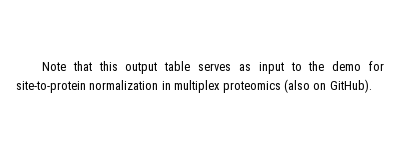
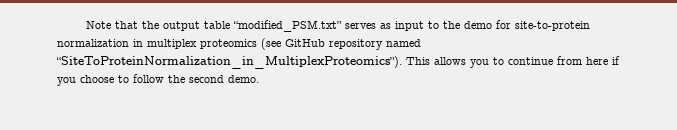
- Note that this output table serves as input to the demo for site-to-protein normalization in multiplex proteomics (also on GitHub).
+ Note that the output table “modified_PSM.txt” serves as input to the demo for site-to-protein normalization in multiplex proteomics (see GitHub repository named “SiteToProteinNormalization_in_MultiplexProteomics”). This allows you to continue from here if you choose to follow the second demo.

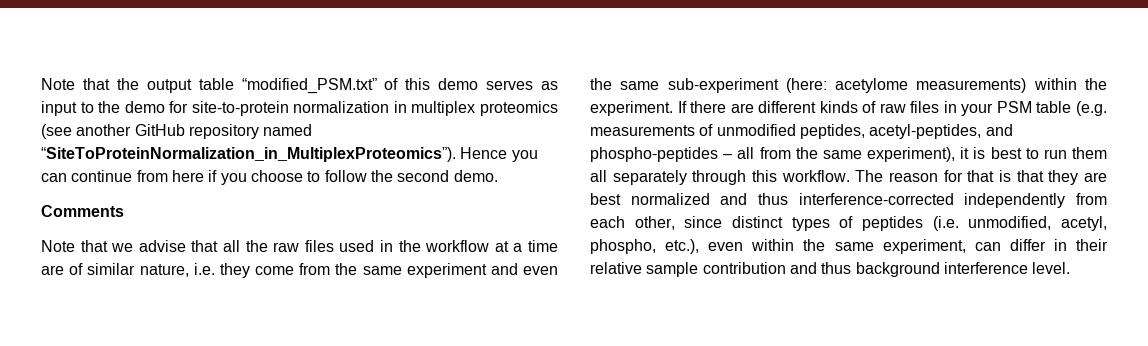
- Note that the output table “modified_PSM.txt” serves as input to the demo for site-to-protein normalization in multiplex proteomics (see GitHub repository named “SiteToProteinNormalization_in_MultiplexProteomics”).
+ Note that the output table “modified_PSM.txt” of this demo serves as input to the demo for site-to-protein normalization in multiplex proteomics (see another GitHub repository named “SiteToProteinNormalization_in_MultiplexProteomics”).
- This allows you to continue from here if you choose to follow the second demo.
+ Hence you can continue from here if you choose to follow the second demo.
+ Comments
+ Note that we advise that all the raw files used in the workflow at a time are of similar nature, i.e. they come from the same experiment and even the same sub-experiment (here: acetylome measurements) within the experiment. If there are different kinds of raw files in your PSM table (e.g. measurements of unmodified peptides, acetyl-peptides, and phospho-peptides – all from the same experiment), it is best to run them all separately through this workflow. The reason for that is that they are best normalized and thus interference-corrected independently from each other, since distinct types of peptides (i.e. unmodified, acetyl, phospho, etc.), even within the same experiment, can differ in their relative sample contribution and thus background interference level.

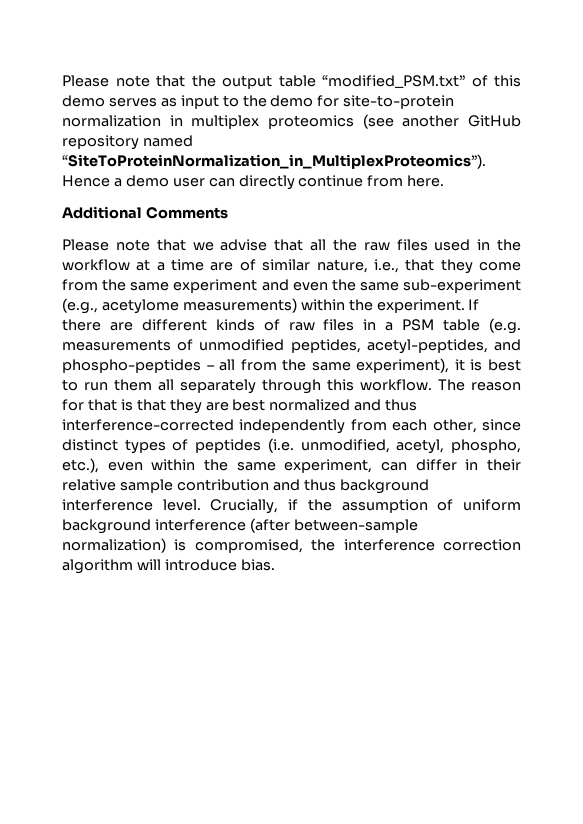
- Note that the output table “modified_PSM.txt” of this demo serves as input to the demo for site-to-protein normalization in multiplex proteomics (see another GitHub repository named “SiteToProteinNormalization_in_MultiplexProteomics”).
+ Please note that the output table “modified_PSM.txt” of this demo serves as input to the demo for site-to-protein normalization in multiplex proteomics (see another GitHub repository named “SiteToProteinNormalization_in_MultiplexProteomics”).
- Hence you can continue from here if you choose to follow the second demo.
- Comments
+ Hence a demo user can directly continue from here.
+ Additional Comments
- Note that we advise that all the raw files used in the workflow at a time are of similar nature, i.e. they come from the same experiment and even the same sub-experiment (here: acetylome measurements) within the experiment.
+ Please note that we advise that all the raw files used in the workflow at a time are of similar nature, i.e., that they come from the same experiment and even the same sub-experiment (e.g., acetylome measurements) within the experiment.
- If there are different kinds of raw files in your PSM table (e.g. measurements of unmodified peptides, acetyl-peptides, and phospho-peptides – all from the same experiment), it is best to run them all separately through this workflow.
+ If there are different kinds of raw files in a PSM table (e.g. measurements of unmodified peptides, acetyl-peptides, and phospho-peptides – all from the same experiment), it is best to run them all separately through this workflow.
+ Crucially, if the assumption of uniform background interference (after between-sample normalization) is compromised, the interference correction algorithm will introduce bias.

